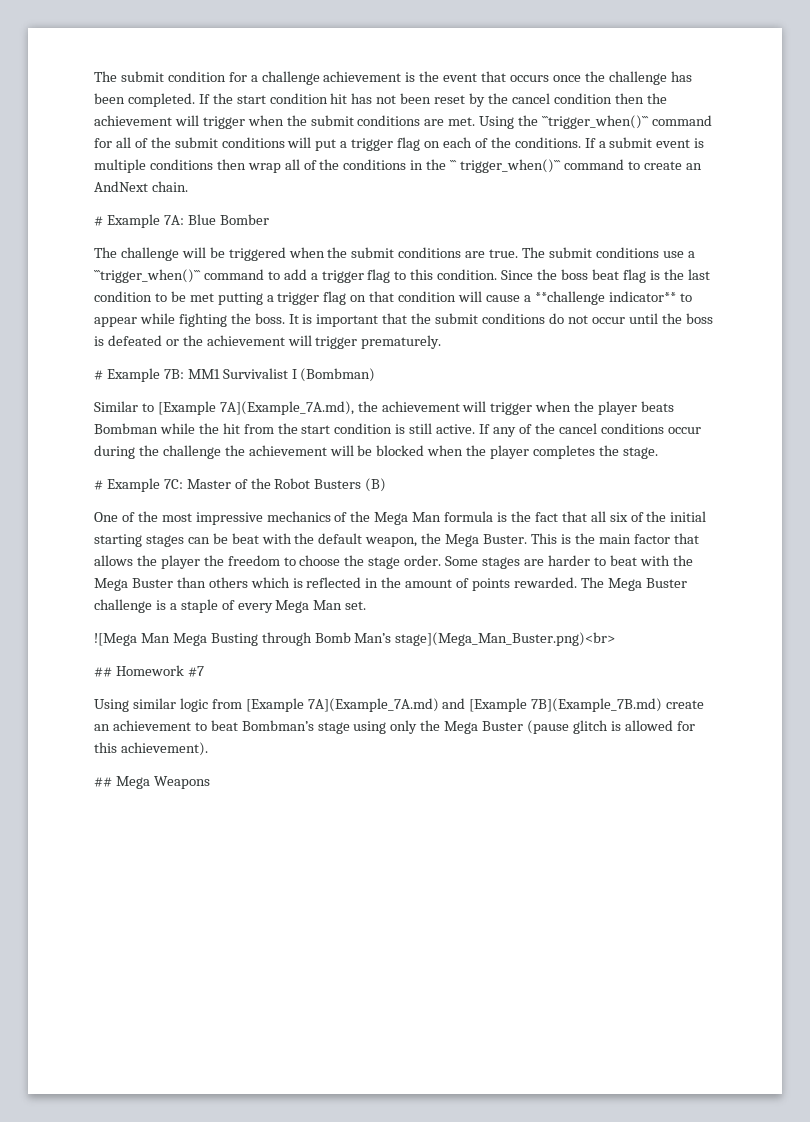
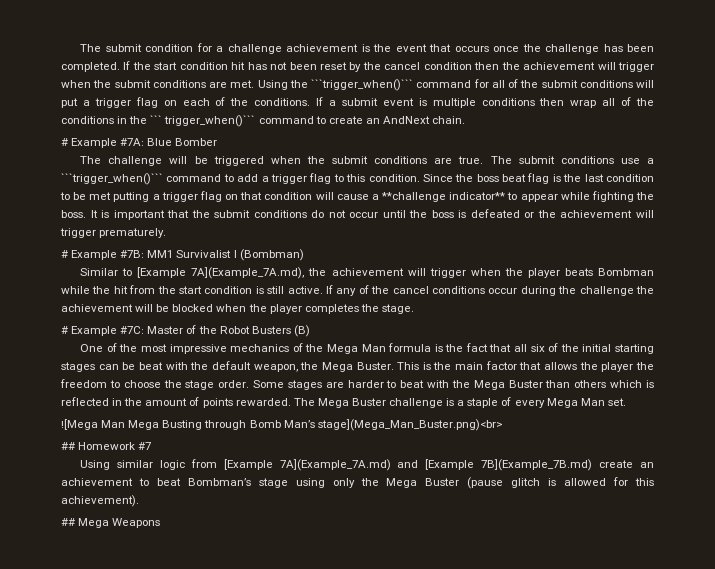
- # Example 7A: Blue Bomber
+ # Example #7A: Blue Bomber
- # Example 7B: MM1 Survivalist I (Bombman)
+ # Example #7B: MM1 Survivalist I (Bombman)
- # Example 7C: Master of the Robot Busters (B)
+ # Example #7C: Master of the Robot Busters (B)

